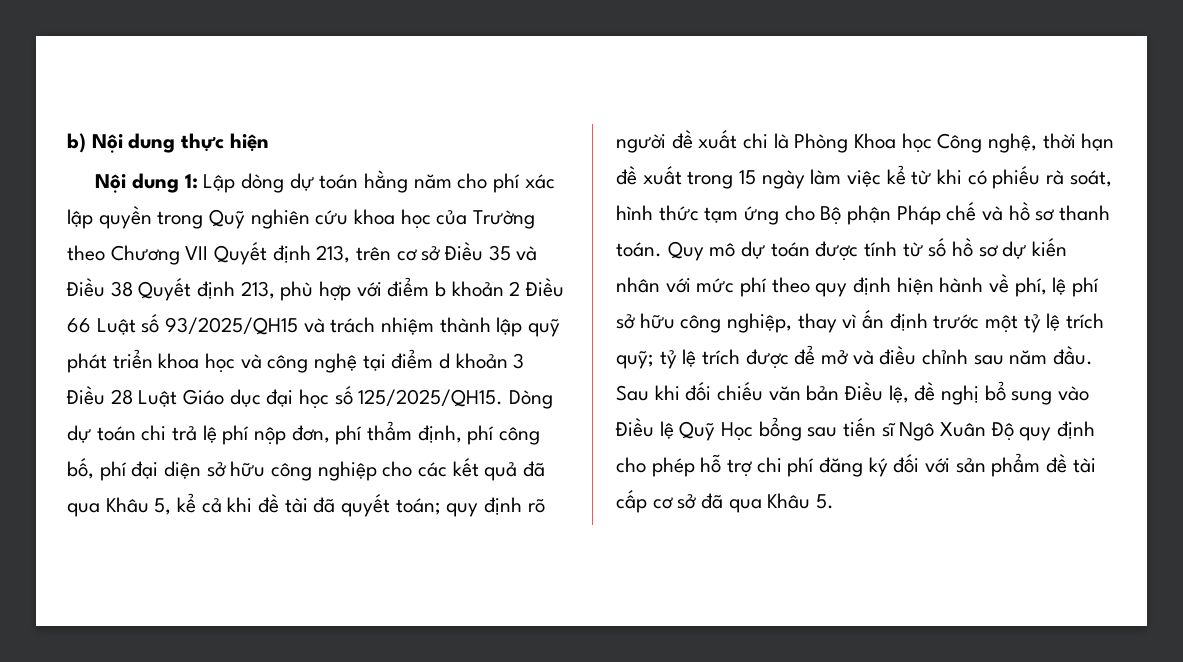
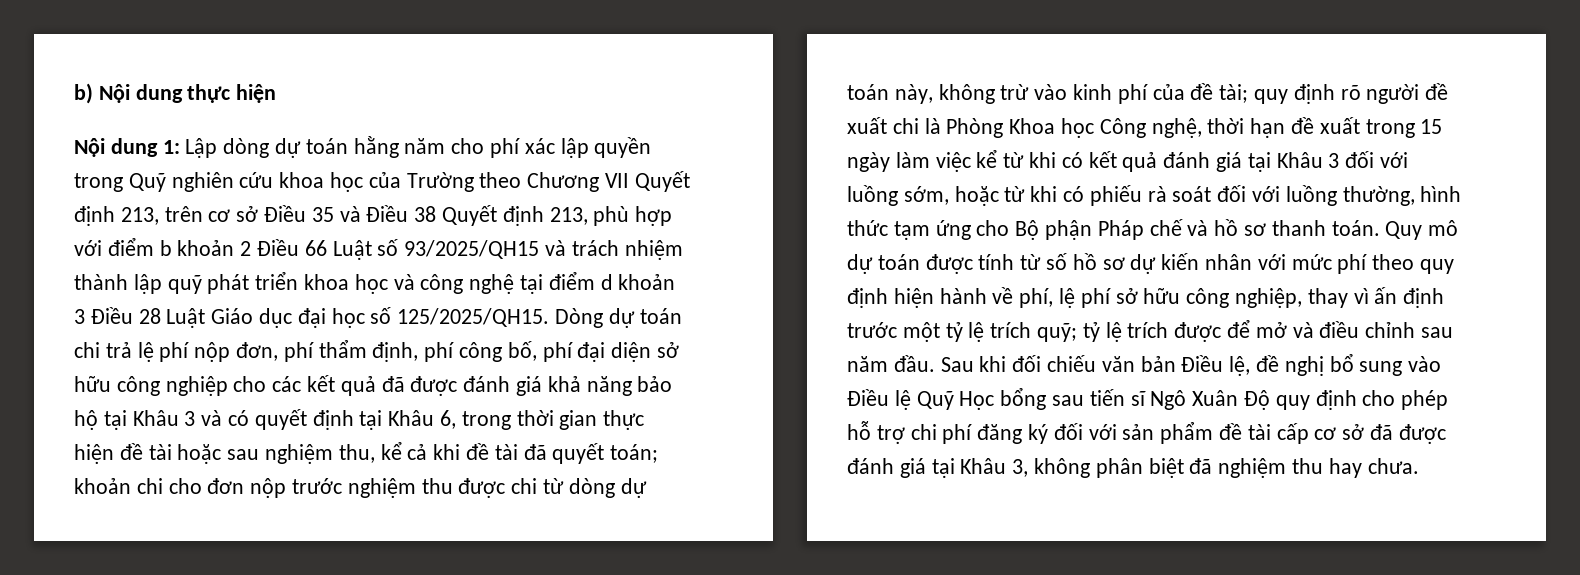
- Dòng dự toán chi trả lệ phí nộp đơn, phí thẩm định, phí công bố, phí đại diện sở hữu công nghiệp cho các kết quả đã qua Khâu 5, kể cả khi đề tài đã quyết toán;
+ Dòng dự toán chi trả lệ phí nộp đơn, phí thẩm định, phí công bố, phí đại diện sở hữu công nghiệp cho các kết quả đã được đánh giá khả năng bảo hộ tại Khâu 3 và có quyết định tại Khâu 6, trong thời gian thực hiện đề tài hoặc sau nghiệm thu, kể cả khi đề tài đã quyết toán;
+ khoản chi cho đơn nộp trước nghiệm thu được chi từ dòng dự toán này, không trừ vào kinh phí của đề tài;
- quy định rõ người đề xuất chi là Phòng Khoa học Công nghệ, thời hạn đề xuất trong 15 ngày làm việc kể từ khi có phiếu rà soát, hình thức tạm ứng cho Bộ phận Pháp chế và hồ sơ thanh toán.
+ quy định rõ người đề xuất chi là Phòng Khoa học Công nghệ, thời hạn đề xuất trong 15 ngày làm việc kể từ khi có kết quả đánh giá tại Khâu 3 đối với luồng sớm, hoặc từ khi có phiếu rà soát đối với luồng thường, hình thức tạm ứng cho Bộ phận Pháp chế và hồ sơ thanh toán.
- Sau khi đối chiếu văn bản Điều lệ, đề nghị bổ sung vào Điều lệ Quỹ Học bổng sau tiến sĩ Ngô Xuân Độ quy định cho phép hỗ trợ chi phí đăng ký đối với sản phẩm đề tài cấp cơ sở đã qua Khâu 5.
+ Sau khi đối chiếu văn bản Điều lệ, đề nghị bổ sung vào Điều lệ Quỹ Học bổng sau tiến sĩ Ngô Xuân Độ quy định cho phép hỗ trợ chi phí đăng ký đối với sản phẩm đề tài cấp cơ sở đã được đánh giá tại Khâu 3, không phân biệt đã nghiệm thu hay chưa.

